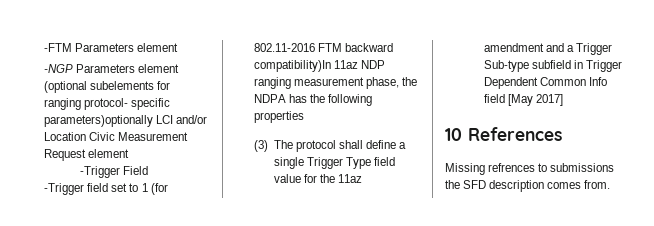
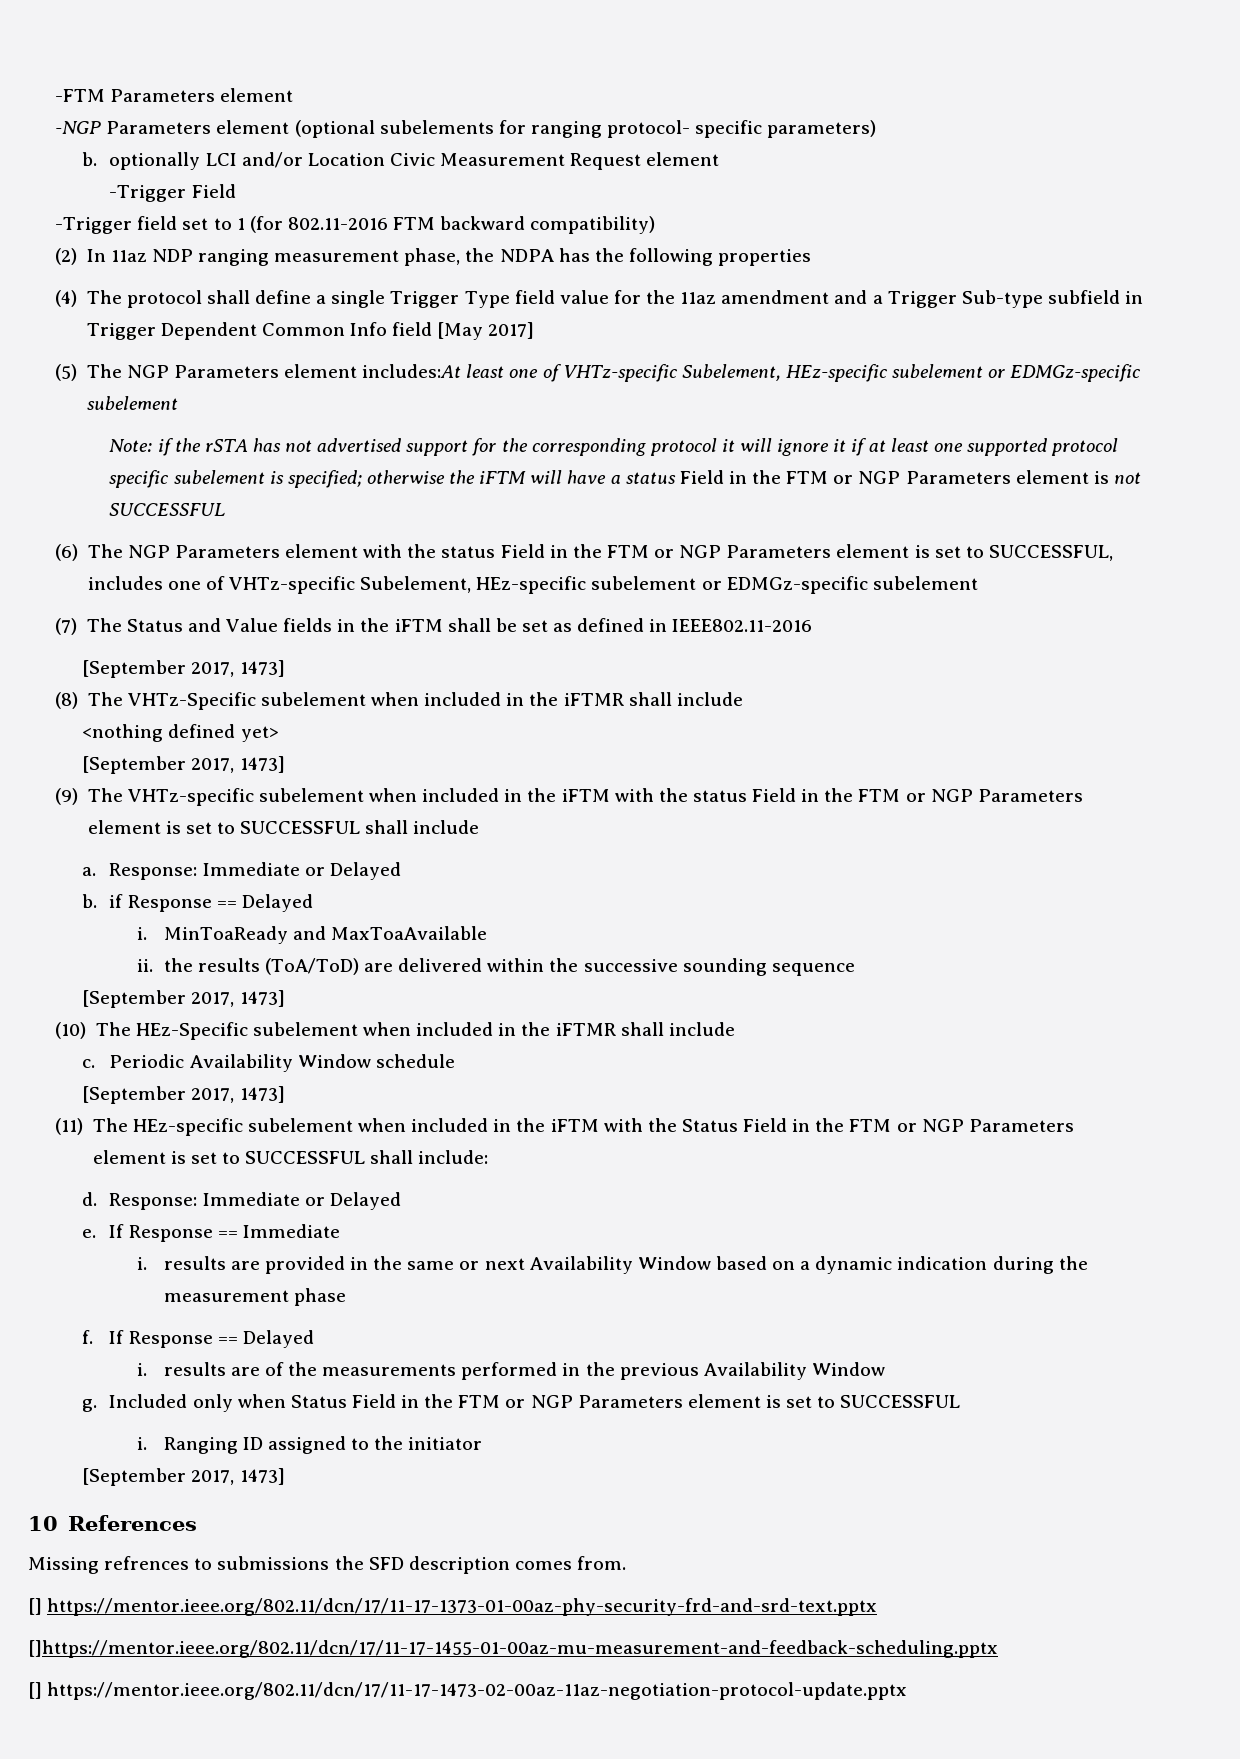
- -NGP Parameters element (optional subelements for ranging protocol- specific parameters)optionally LCI and/or Location Civic Measurement Request element
+ -NGP Parameters element (optional subelements for ranging protocol- specific parameters)
+ b. optionally LCI and/or Location Civic Measurement Request element
- -Trigger field set to 1 (for 802.11-2016 FTM backward compatibility)In 11az NDP ranging measurement phase, the NDPA has the following properties
+ -Trigger field set to 1 (for 802.11-2016 FTM backward compatibility)
+ (2) In 11az NDP ranging measurement phase, the NDPA has the following properties
- (3) The protocol shall define a single Trigger Type field value for the 11az amendment and a Trigger Sub-type subfield in Trigger Dependent Common Info field [May 2017]
+ (4) The protocol shall define a single Trigger Type field value for the 11az amendment and a Trigger Sub-type subfield in Trigger Dependent Common Info field [May 2017]
+ (5) The NGP Parameters element includes:At least one of VHTz-specific Subelement, HEz-specific subelement or EDMGz-specific subelement
+ Note: if the rSTA has not advertised support for the corresponding protocol it will ignore it if at least one supported protocol specific subelement is specified; otherwise the iFTM will have a status Field in the FTM or NGP Parameters element is not SUCCESSFUL
+ (6) The NGP Parameters element with the status Field in the FTM or NGP Parameters element is set to SUCCESSFUL, includes one of VHTz-specific Subelement, HEz-specific subelement or EDMGz-specific subelement
+ (7) The Status and Value fields in the iFTM shall be set as defined in IEEE802.11-2016
+ [September 2017, 1473]
+ (8) The VHTz-Specific subelement when included in the iFTMR shall include
+ <nothing defined yet>
+ [September 2017, 1473]
+ (9) The VHTz-specific subelement when included in the iFTM with the status Field in the FTM or NGP Parameters element is set to SUCCESSFUL shall include
+ a. Response: Immediate or Delayed
+ b. if Response == Delayed
+ i. MinToaReady and MaxToaAvailable
+ ii. the results (ToA/ToD) are delivered within the successive sounding sequence
+ [September 2017, 1473]
+ (10) The HEz-Specific subelement when included in the iFTMR shall include
+ c. Periodic Availability Window schedule
+ [September 2017, 1473]
+ (11) The HEz-specific subelement when included in the iFTM with the Status Field in the FTM or NGP Parameters element is set to SUCCESSFUL shall include:
+ d. Response: Immediate or Delayed
+ e. If Response == Immediate
+ i. results are provided in the same or next Availability Window based on a dynamic indication during the measurement phase
+ f. If Response == Delayed
+ i. results are of the measurements performed in the previous Availability Window
+ g. Included only when Status Field in the FTM or NGP Parameters element is set to SUCCESSFUL
+ i. Ranging ID assigned to the initiator
+ [September 2017, 1473]
+ [] https://mentor.ieee.org/802.11/dcn/17/11-17-1373-01-00az-phy-security-frd-and-srd-text.pptx
+ []https://mentor.ieee.org/802.11/dcn/17/11-17-1455-01-00az-mu-measurement-and-feedback-scheduling.pptx
+ [] https://mentor.ieee.org/802.11/dcn/17/11-17-1473-02-00az-11az-negotiation-protocol-update.pptx

